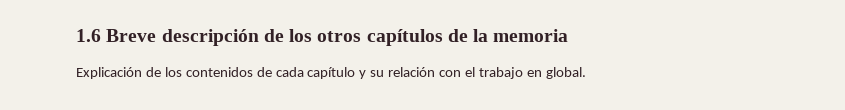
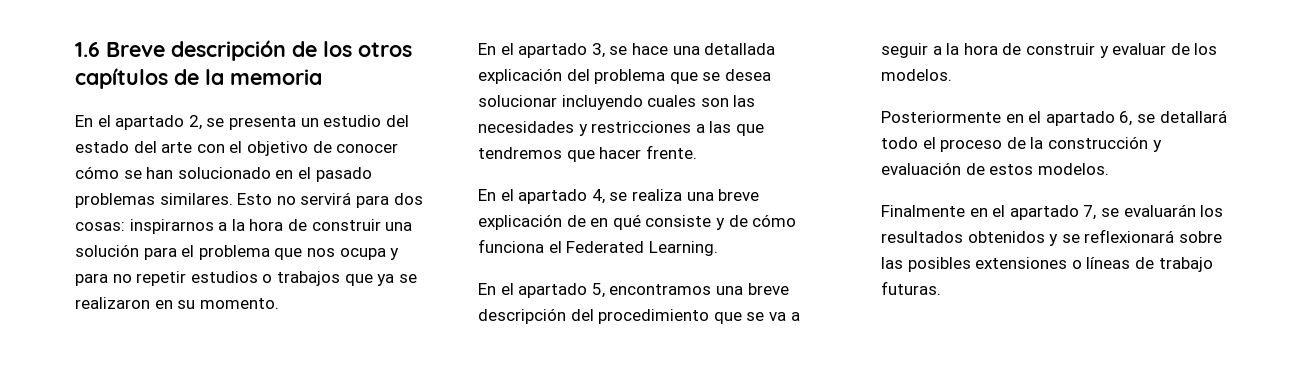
- Explicación de los contenidos de cada capítulo y su relación con el trabajo en global.
+ En el apartado 2, se presenta un estudio del estado del arte con el objetivo de conocer cómo se han solucionado en el pasado problemas similares. Esto no servirá para dos cosas: inspirarnos a la hora de construir una solución para el problema que nos ocupa y para no repetir estudios o trabajos que ya se realizaron en su momento.
+ En el apartado 3, se hace una detallada explicación del problema que se desea solucionar incluyendo cuales son las necesidades y restricciones a las que tendremos que hacer frente.
+ En el apartado 4, se realiza una breve explicación de en qué consiste y de cómo funciona el Federated Learning.
+ En el apartado 5, encontramos una breve descripción del procedimiento que se va a seguir a la hora de construir y evaluar de los modelos.
+ Posteriormente en el apartado 6, se detallará todo el proceso de la construcción y evaluación de estos modelos.
+ Finalmente en el apartado 7, se evaluarán los resultados obtenidos y se reflexionará sobre las posibles extensiones o líneas de trabajo futuras.

